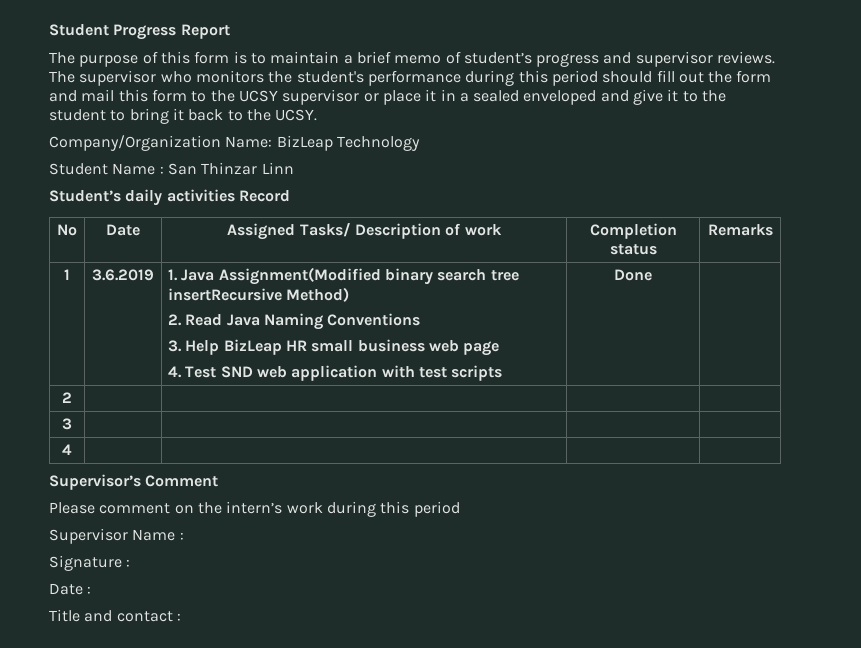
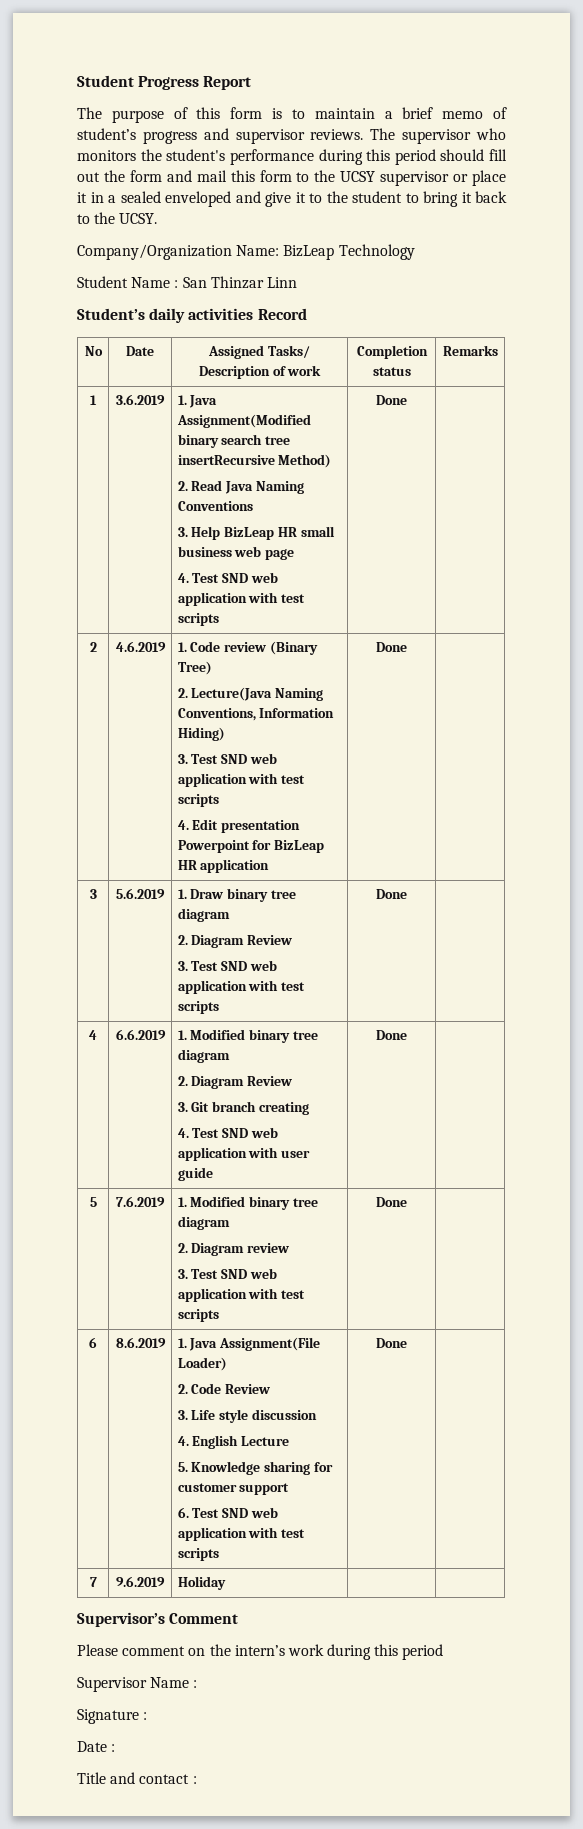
- 2 | | | |
- 3 | | | |
- 4 | | | |
+ 2 | 4.6.2019 | 1. Code review (Binary Tree)
+ 2. Lecture(Java Naming Conventions, Information Hiding)
+ 3. Test SND web application with test scripts
+ 4. Edit presentation Powerpoint for BizLeap HR application | Done |
+ 3 | 5.6.2019 | 1. Draw binary tree diagram
+ 2. Diagram Review
+ 3. Test SND web application with test scripts | Done |
+ 4 | 6.6.2019 | 1. Modified binary tree diagram
+ 2. Diagram Review
+ 3. Git branch creating
+ 4. Test SND web application with user guide | Done |
+ 5 | 7.6.2019 | 1. Modified binary tree diagram
+ 2. Diagram review
+ 3. Test SND web application with test scripts | Done |
+ 6 | 8.6.2019 | 1. Java Assignment(File Loader)
+ 2. Code Review
+ 3. Life style discussion
+ 4. English Lecture
+ 5. Knowledge sharing for customer support
+ 6. Test SND web application with test scripts | Done |
+ 7 | 9.6.2019 | Holiday | |

